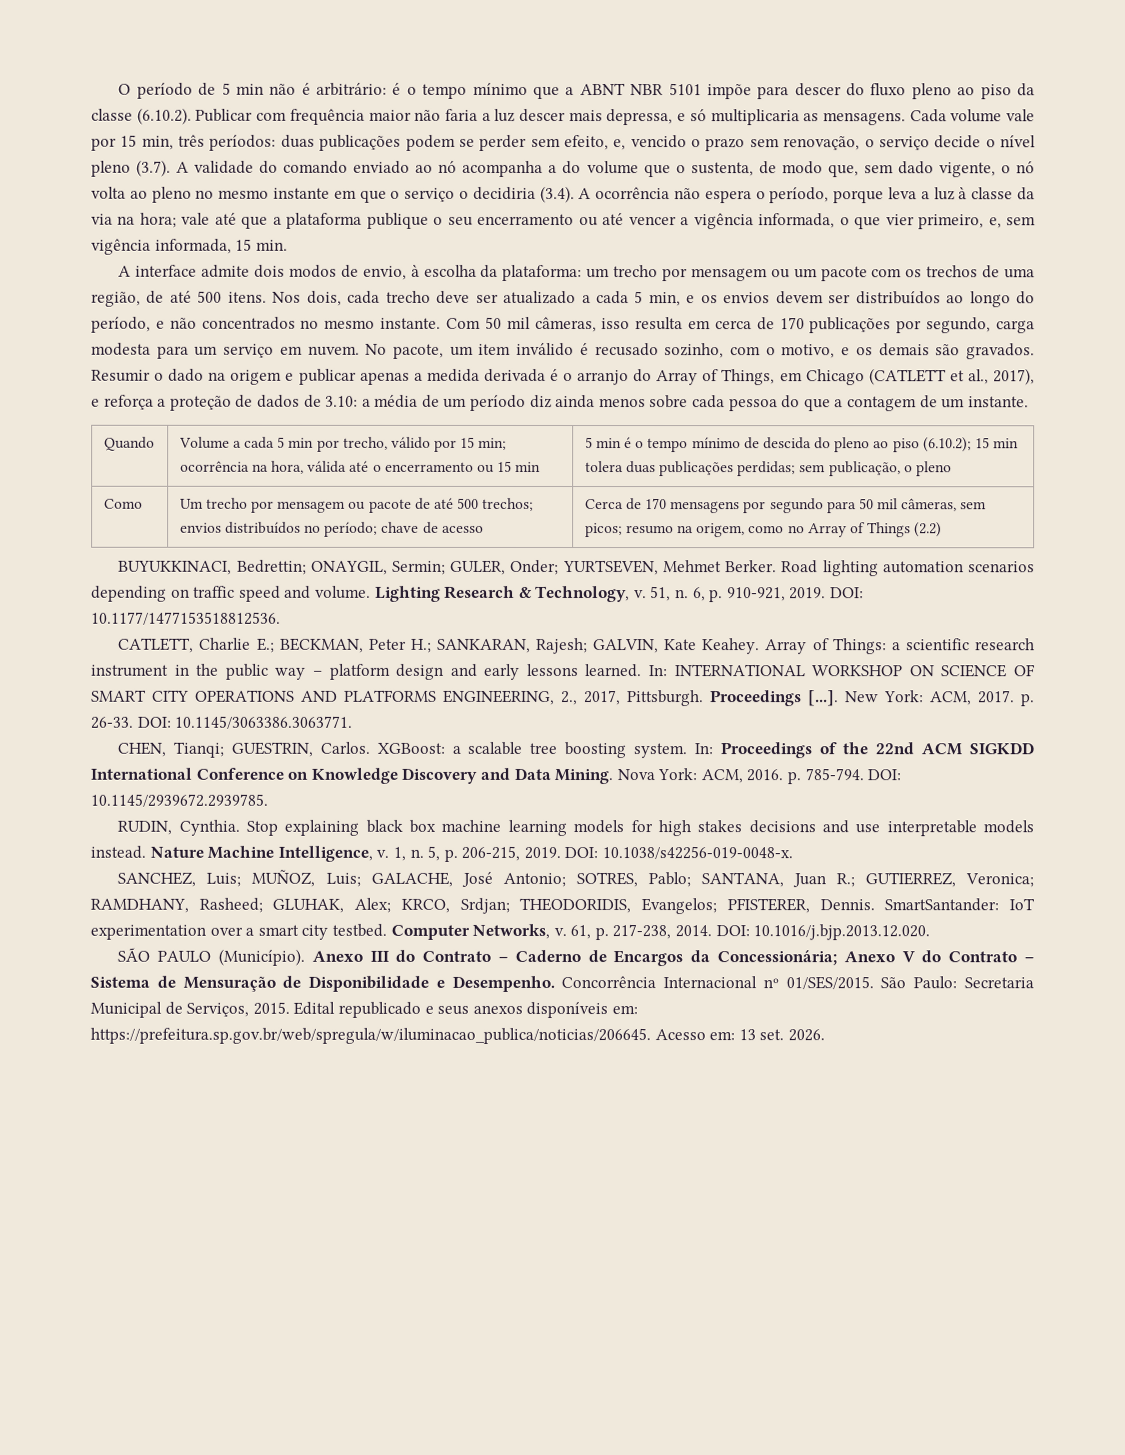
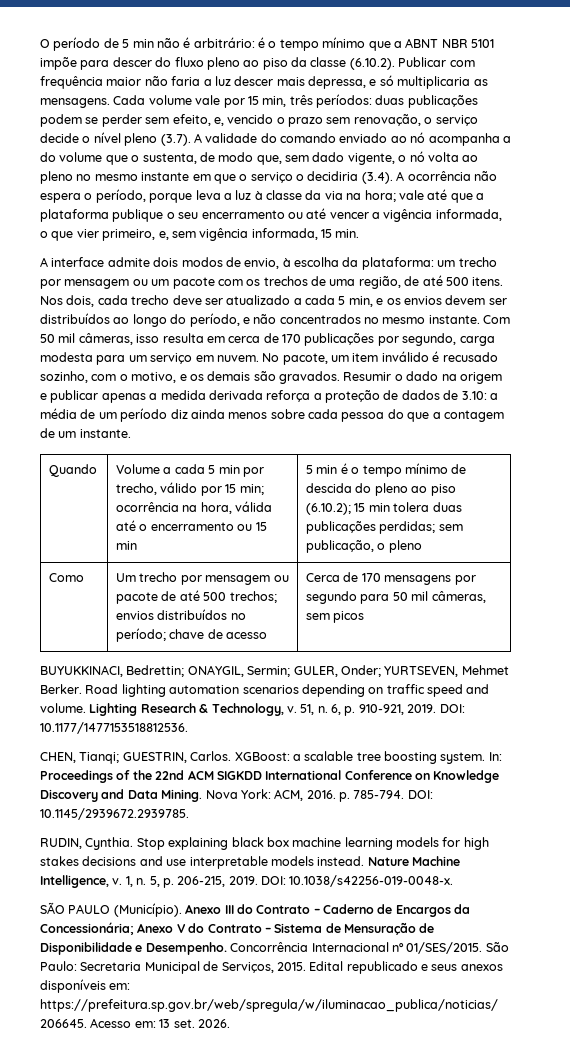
- Resumir o dado na origem e publicar apenas a medida derivada é o arranjo do Array of Things, em Chicago (CATLETT et al., 2017), e reforça a proteção de dados de 3.10: a média de um período diz ainda menos sobre cada pessoa do que a contagem de um instante.
+ Resumir o dado na origem e publicar apenas a medida derivada reforça a proteção de dados de 3.10: a média de um período diz ainda menos sobre cada pessoa do que a contagem de um instante.
- Como | Um trecho por mensagem ou pacote de até 500 trechos; envios distribuídos no período; chave de acesso | Cerca de 170 mensagens por segundo para 50 mil câmeras, sem picos; resumo na origem, como no Array of Things (2.2)
+ Como | Um trecho por mensagem ou pacote de até 500 trechos; envios distribuídos no período; chave de acesso | Cerca de 170 mensagens por segundo para 50 mil câmeras, sem picos
- CATLETT, Charlie E.; BECKMAN, Peter H.; SANKARAN, Rajesh; GALVIN, Kate Keahey. Array of Things: a scientific research instrument in the public way – platform design and early lessons learned. In: INTERNATIONAL WORKSHOP ON SCIENCE OF SMART CITY OPERATIONS AND PLATFORMS ENGINEERING, 2., 2017, Pittsburgh. Proceedings [...]. New York: ACM, 2017. p. 26-33. DOI: 10.1145/3063386.3063771.
- SANCHEZ, Luis; MUÑOZ, Luis; GALACHE, José Antonio; SOTRES, Pablo; SANTANA, Juan R.; GUTIERREZ, Veronica; RAMDHANY, Rasheed; GLUHAK, Alex; KRCO, Srdjan; THEODORIDIS, Evangelos; PFISTERER, Dennis. SmartSantander: IoT experimentation over a smart city testbed. Computer Networks, v. 61, p. 217-238, 2014. DOI: 10.1016/j.bjp.2013.12.020.

